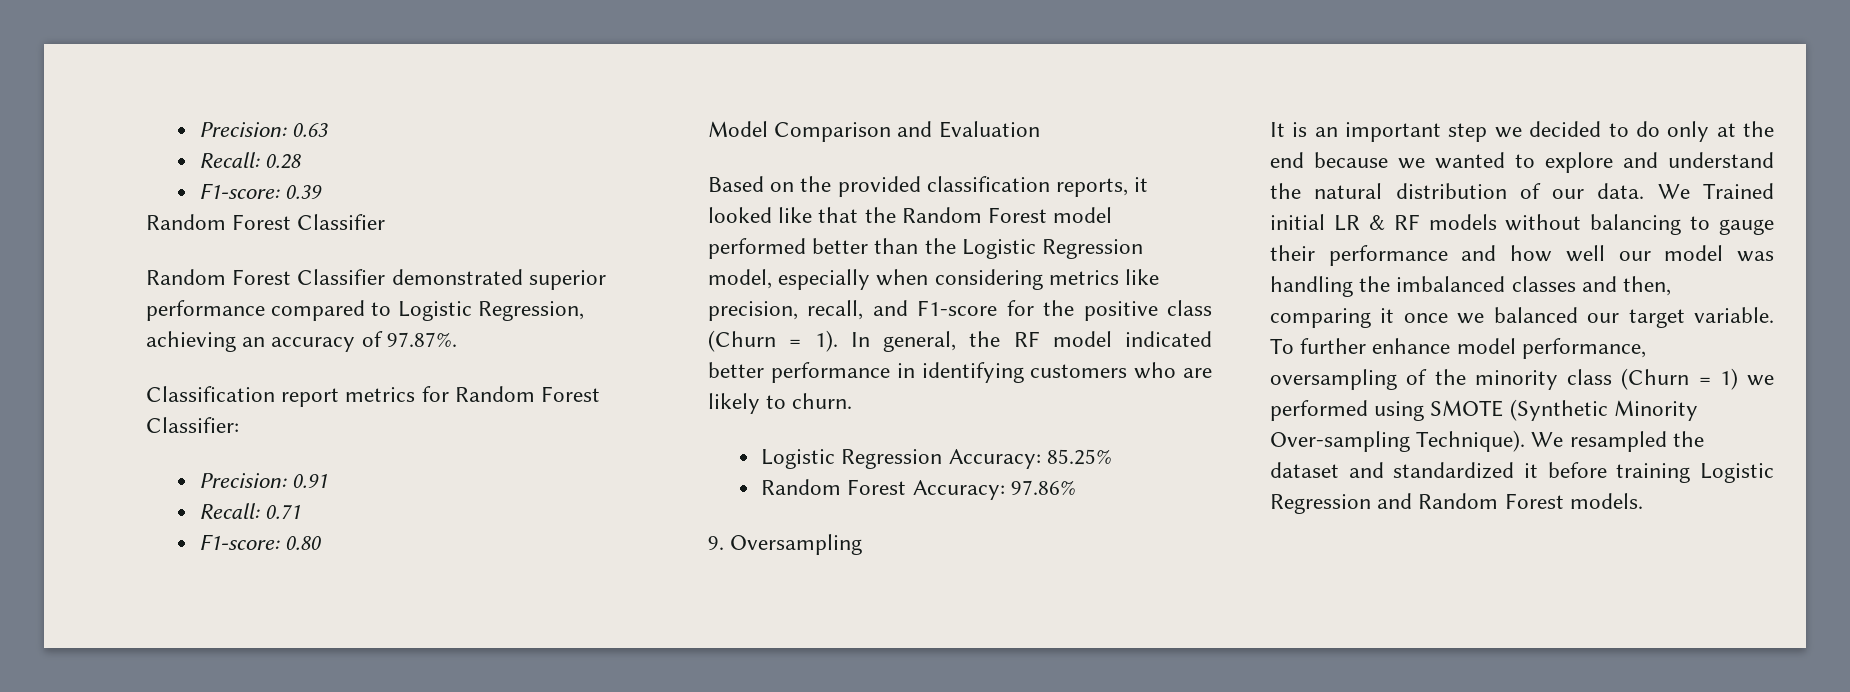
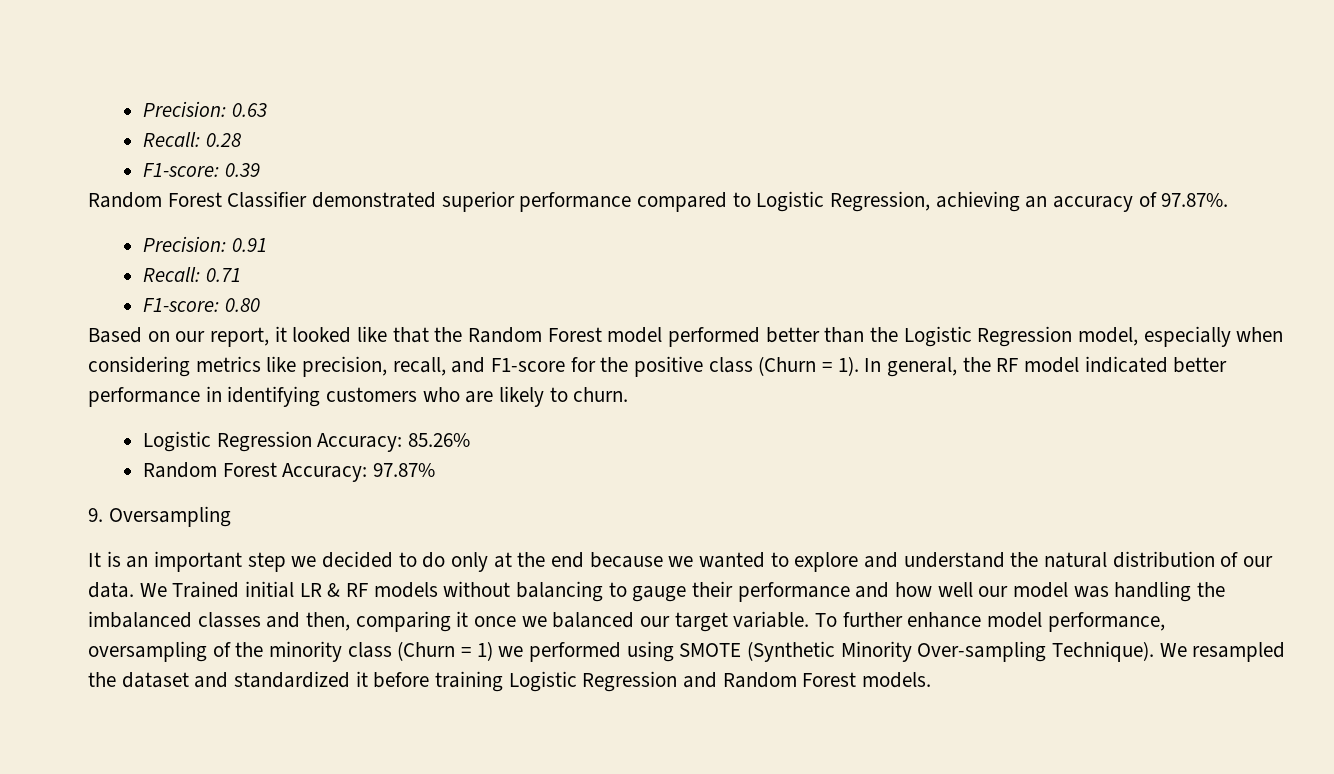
  F1-score: 0.39
- Random Forest Classifier
- Classification report metrics for Random Forest Classifier:
- Model Comparison and Evaluation
- Based on the provided classification reports, it looked like that the Random Forest model performed better than the Logistic Regression model, especially when considering metrics like precision, recall, and F1-score for the positive class (Churn = 1).
+ Based on our report, it looked like that the Random Forest model performed better than the Logistic Regression model, especially when considering metrics like precision, recall, and F1-score for the positive class (Churn = 1).
- Logistic Regression Accuracy: 85.25%
+ Logistic Regression Accuracy: 85.26%
- Random Forest Accuracy: 97.86%
+ Random Forest Accuracy: 97.87%

